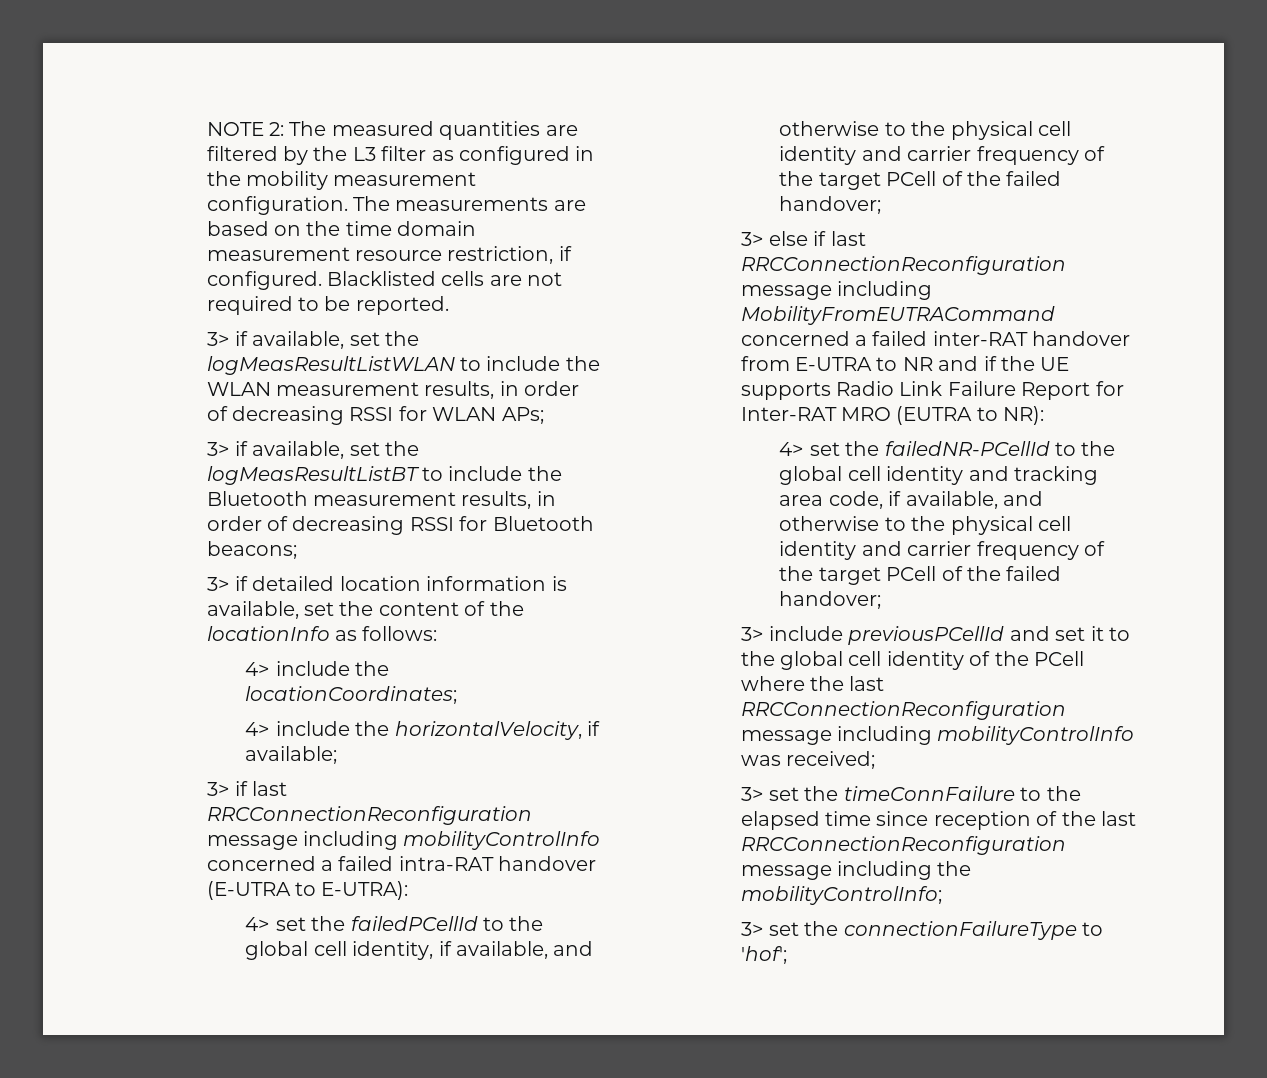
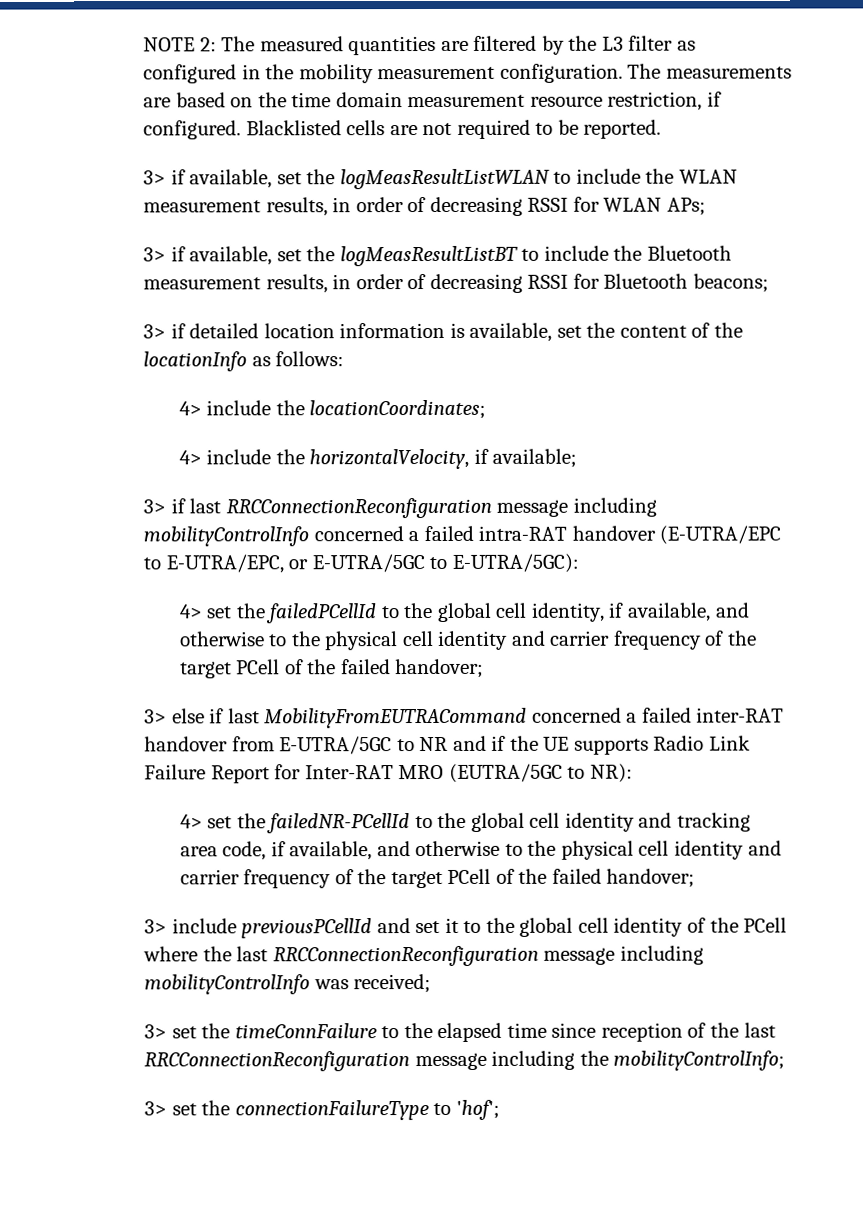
- 3> if last RRCConnectionReconfiguration message including mobilityControlInfo concerned a failed intra-RAT handover (E-UTRA to E-UTRA):
+ 3> if last RRCConnectionReconfiguration message including mobilityControlInfo concerned a failed intra-RAT handover (E-UTRA/EPC to E-UTRA/EPC, or E-UTRA/5GC to E-UTRA/5GC):
- 3> else if last RRCConnectionReconfiguration message including MobilityFromEUTRACommand concerned a failed inter-RAT handover from E-UTRA to NR and if the UE supports Radio Link Failure Report for Inter-RAT MRO (EUTRA to NR):
+ 3> else if last MobilityFromEUTRACommand concerned a failed inter-RAT handover from E-UTRA/5GC to NR and if the UE supports Radio Link Failure Report for Inter-RAT MRO (EUTRA/5GC to NR):

